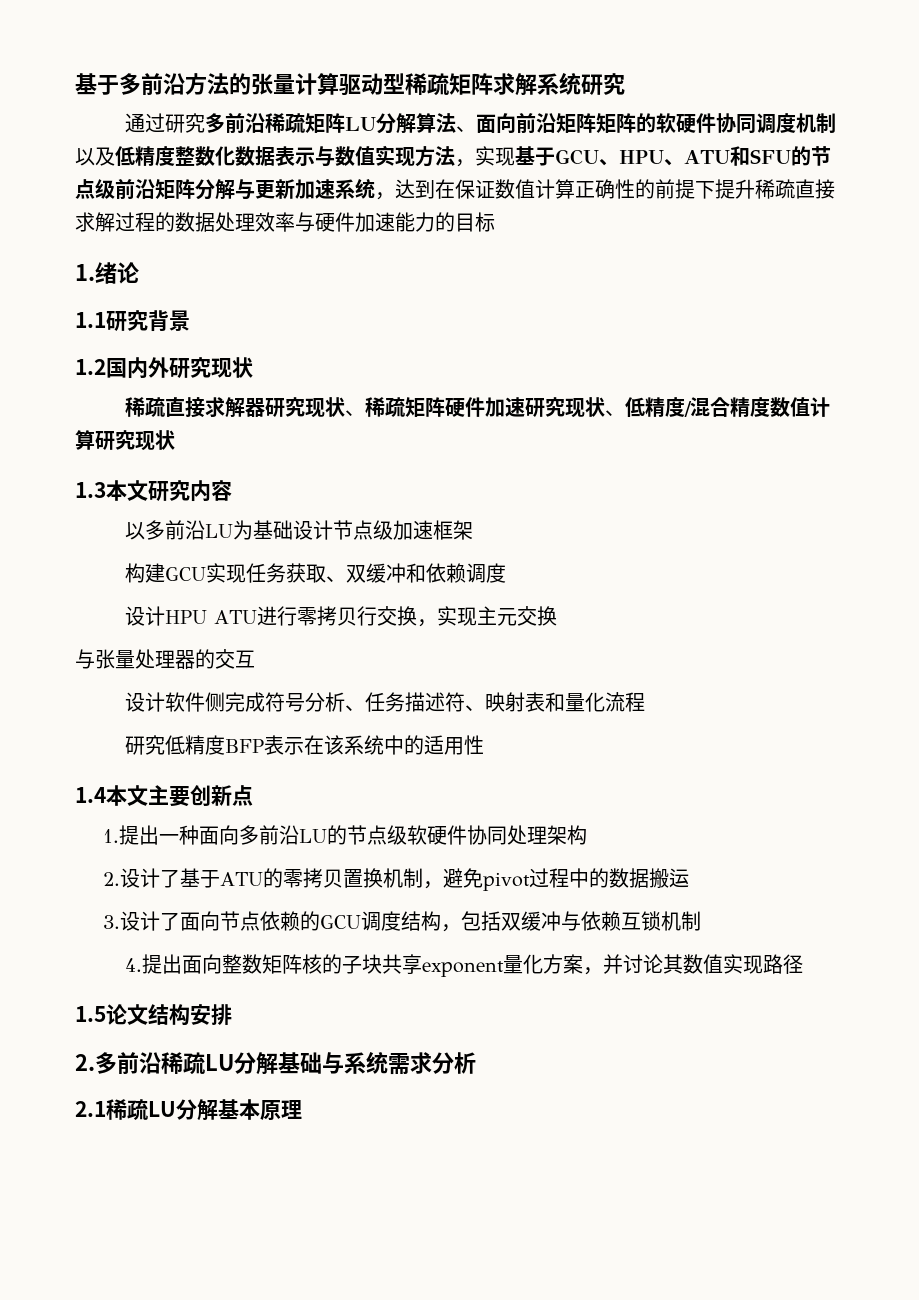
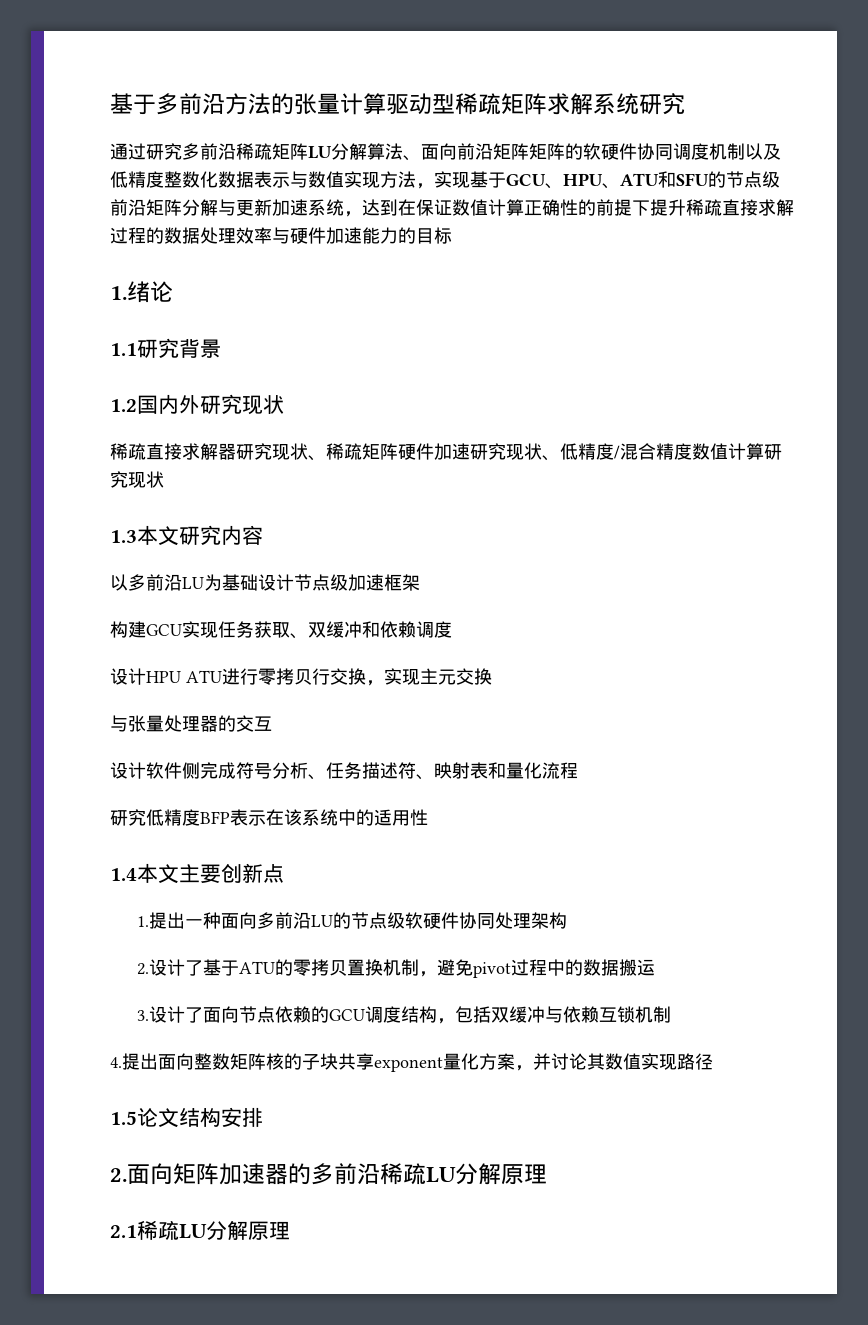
- 2.多前沿稀疏LU分解基础与系统需求分析
+ 2.面向矩阵加速器的多前沿稀疏LU分解原理
- 2.1稀疏LU分解基本原理
+ 2.1稀疏LU分解原理

